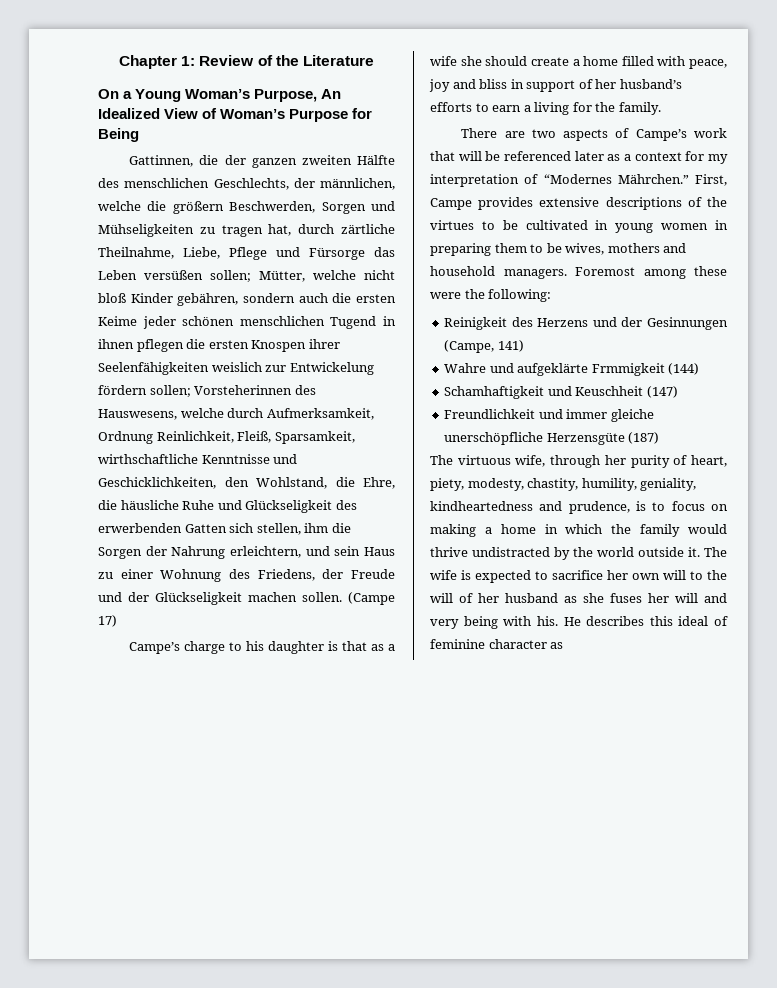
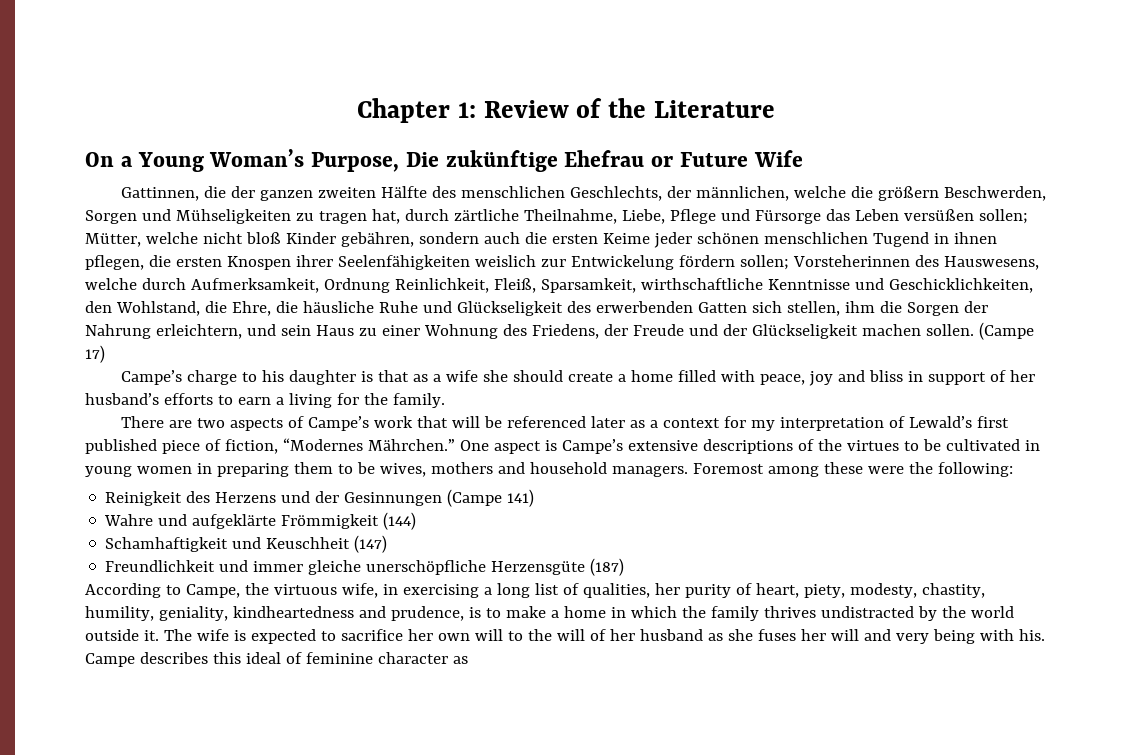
- On a Young Woman’s Purpose, An Idealized View of Woman’s Purpose for Being
+ On a Young Woman’s Purpose, Die zukünftige Ehefrau or Future Wife
- Mütter, welche nicht bloß Kinder gebähren, sondern auch die ersten Keime jeder schönen menschlichen Tugend in ihnen pflegen die ersten Knospen ihrer Seelenfähigkeiten weislich zur Entwickelung fördern sollen;
+ Mütter, welche nicht bloß Kinder gebähren, sondern auch die ersten Keime jeder schönen menschlichen Tugend in ihnen pflegen, die ersten Knospen ihrer Seelenfähigkeiten weislich zur Entwickelung fördern sollen;
- There are two aspects of Campe’s work that will be referenced later as a context for my interpretation of “Modernes Mährchen.” First, Campe provides extensive descriptions of the virtues to be cultivated in young women in preparing them to be wives, mothers and household managers.
+ There are two aspects of Campe’s work that will be referenced later as a context for my interpretation of Lewald’s first published piece of fiction, “Modernes Mährchen.” One aspect is Campe’s extensive descriptions of the virtues to be cultivated in young women in preparing them to be wives, mothers and household managers.
- Reinigkeit des Herzens und der Gesinnungen (Campe, 141)
+ Reinigkeit des Herzens und der Gesinnungen (Campe 141)
- Wahre und aufgeklärte Frmmigkeit (144)
+ Wahre und aufgeklärte Frömmigkeit (144)
- The virtuous wife, through her purity of heart, piety, modesty, chastity, humility, geniality, kindheartedness and prudence, is to focus on making a home in which the family would thrive undistracted by the world outside it.
+ According to Campe, the virtuous wife, in exercising a long list of qualities, her purity of heart, piety, modesty, chastity, humility, geniality, kindheartedness and prudence, is to make a home in which the family thrives undistracted by the world outside it.
- He describes this ideal of feminine character as
+ Campe describes this ideal of feminine character as

